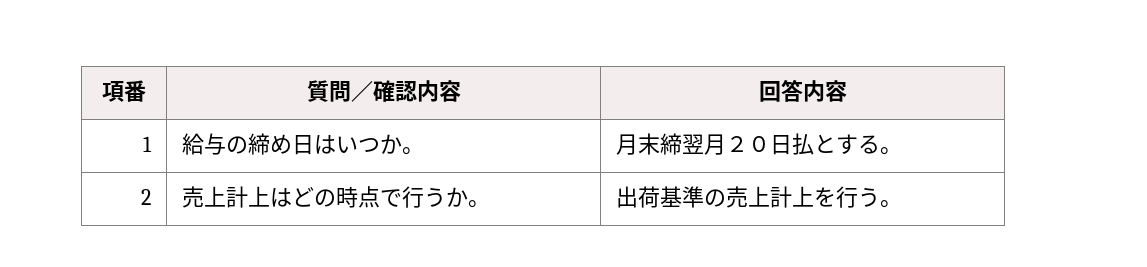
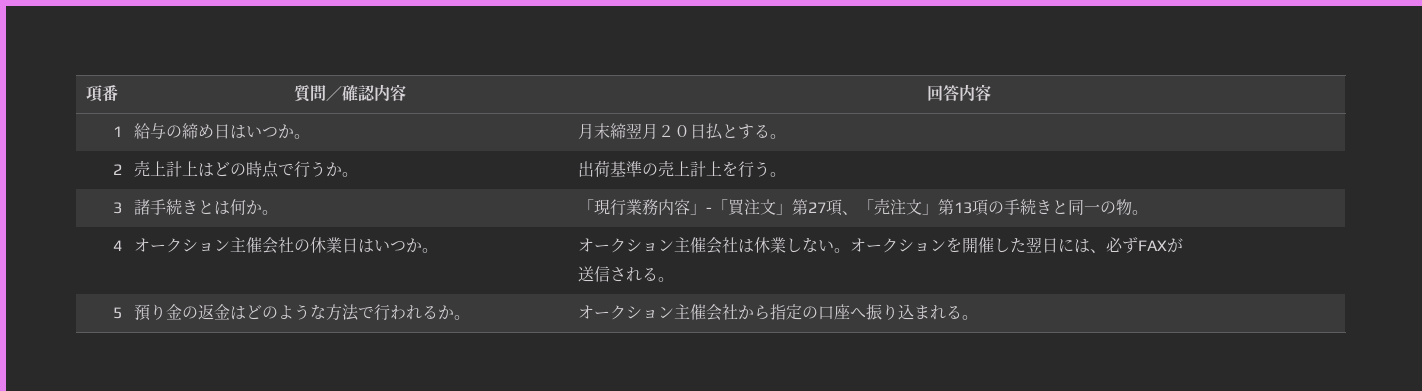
+ 3 | 諸手続きとは何か。 | 「現行業務内容」-「買注文」第27項、「売注文」第13項の手続きと同一の物。
+ 4 | オークション主催会社の休業日はいつか。 | オークション主催会社は休業しない。オークションを開催した翌日には、必ずFAXが
+ 送信される。
+ 5 | 預り金の返金はどのような方法で行われるか。 | オークション主催会社から指定の口座へ振り込まれる。

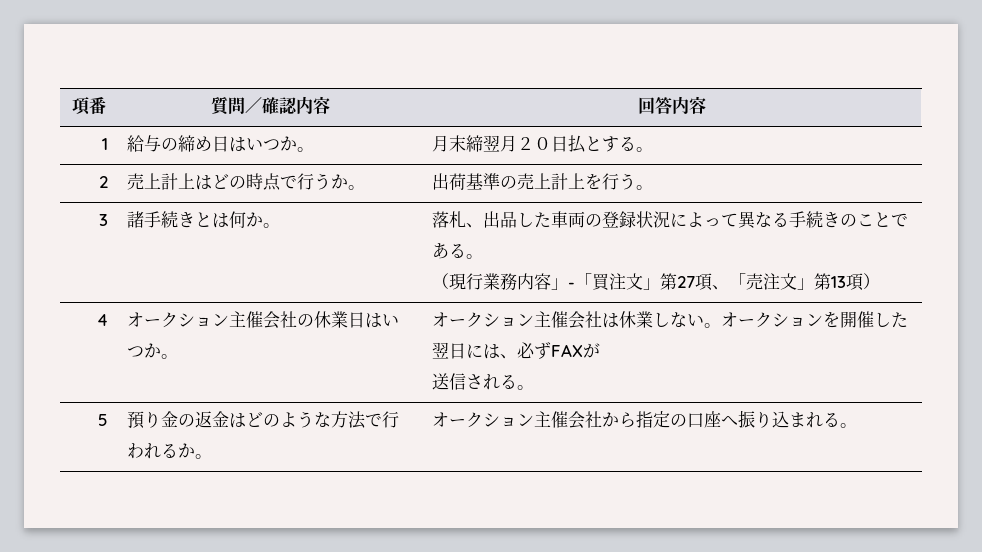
- 3 | 諸手続きとは何か。 | 「現行業務内容」-「買注文」第27項、「売注文」第13項の手続きと同一の物。
+ 3 | 諸手続きとは何か。 | 落札、出品した車両の登録状況によって異なる手続きのことである。
+ （現行業務内容」-「買注文」第27項、「売注文」第13項）

